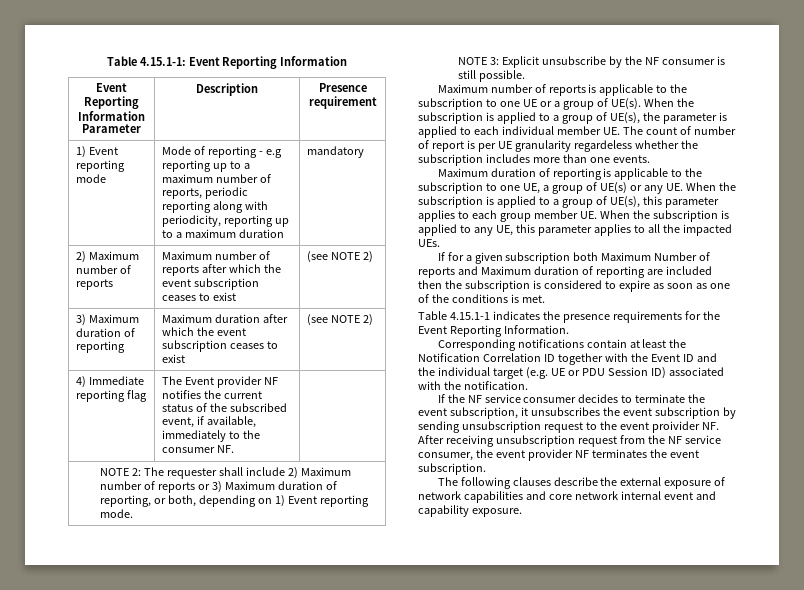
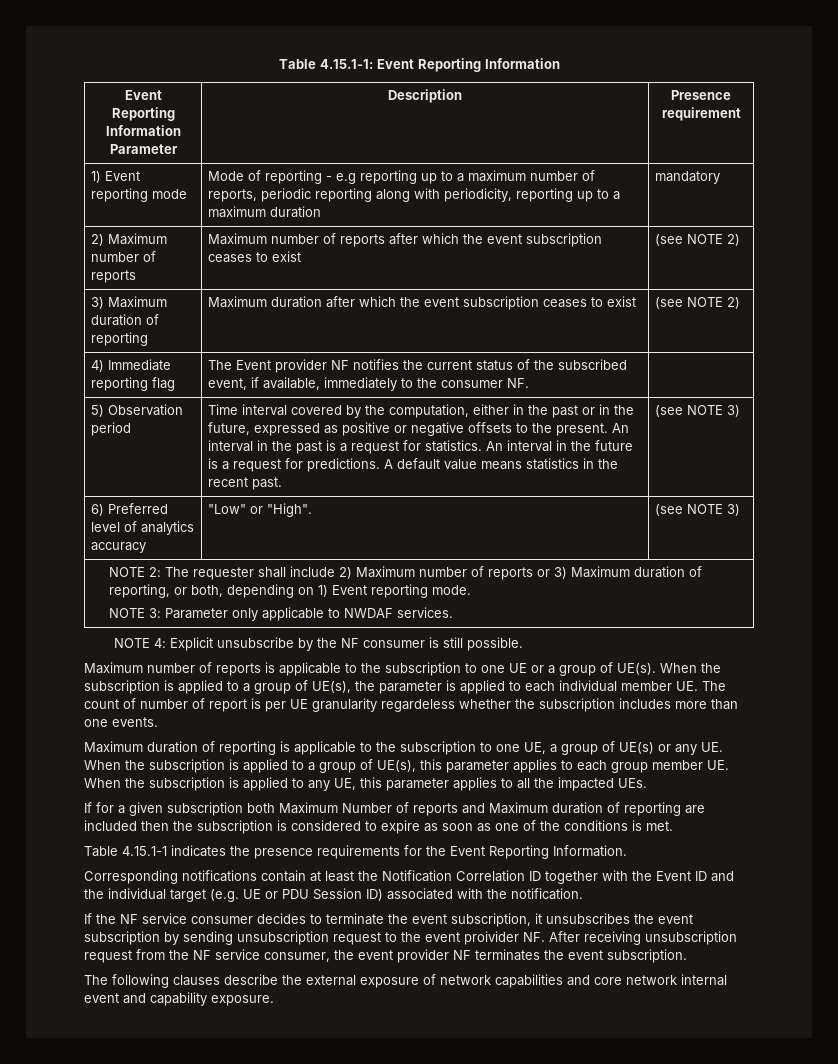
+ 5) Observation period | Time interval covered by the computation, either in the past or in the future, expressed as positive or negative offsets to the present. An interval in the past is a request for statistics. An interval in the future is a request for predictions. A default value means statistics in the recent past. | (see NOTE 3)
+ 6) Preferred level of analytics accuracy | "Low" or "High". | (see NOTE 3)
  NOTE 2: The requester shall include 2) Maximum number of reports or 3) Maximum duration of reporting, or both, depending on 1) Event reporting mode.
- NOTE 3: Explicit unsubscribe by the NF consumer is still possible.
+ NOTE 3: Parameter only applicable to NWDAF services.
+ NOTE 4: Explicit unsubscribe by the NF consumer is still possible.

